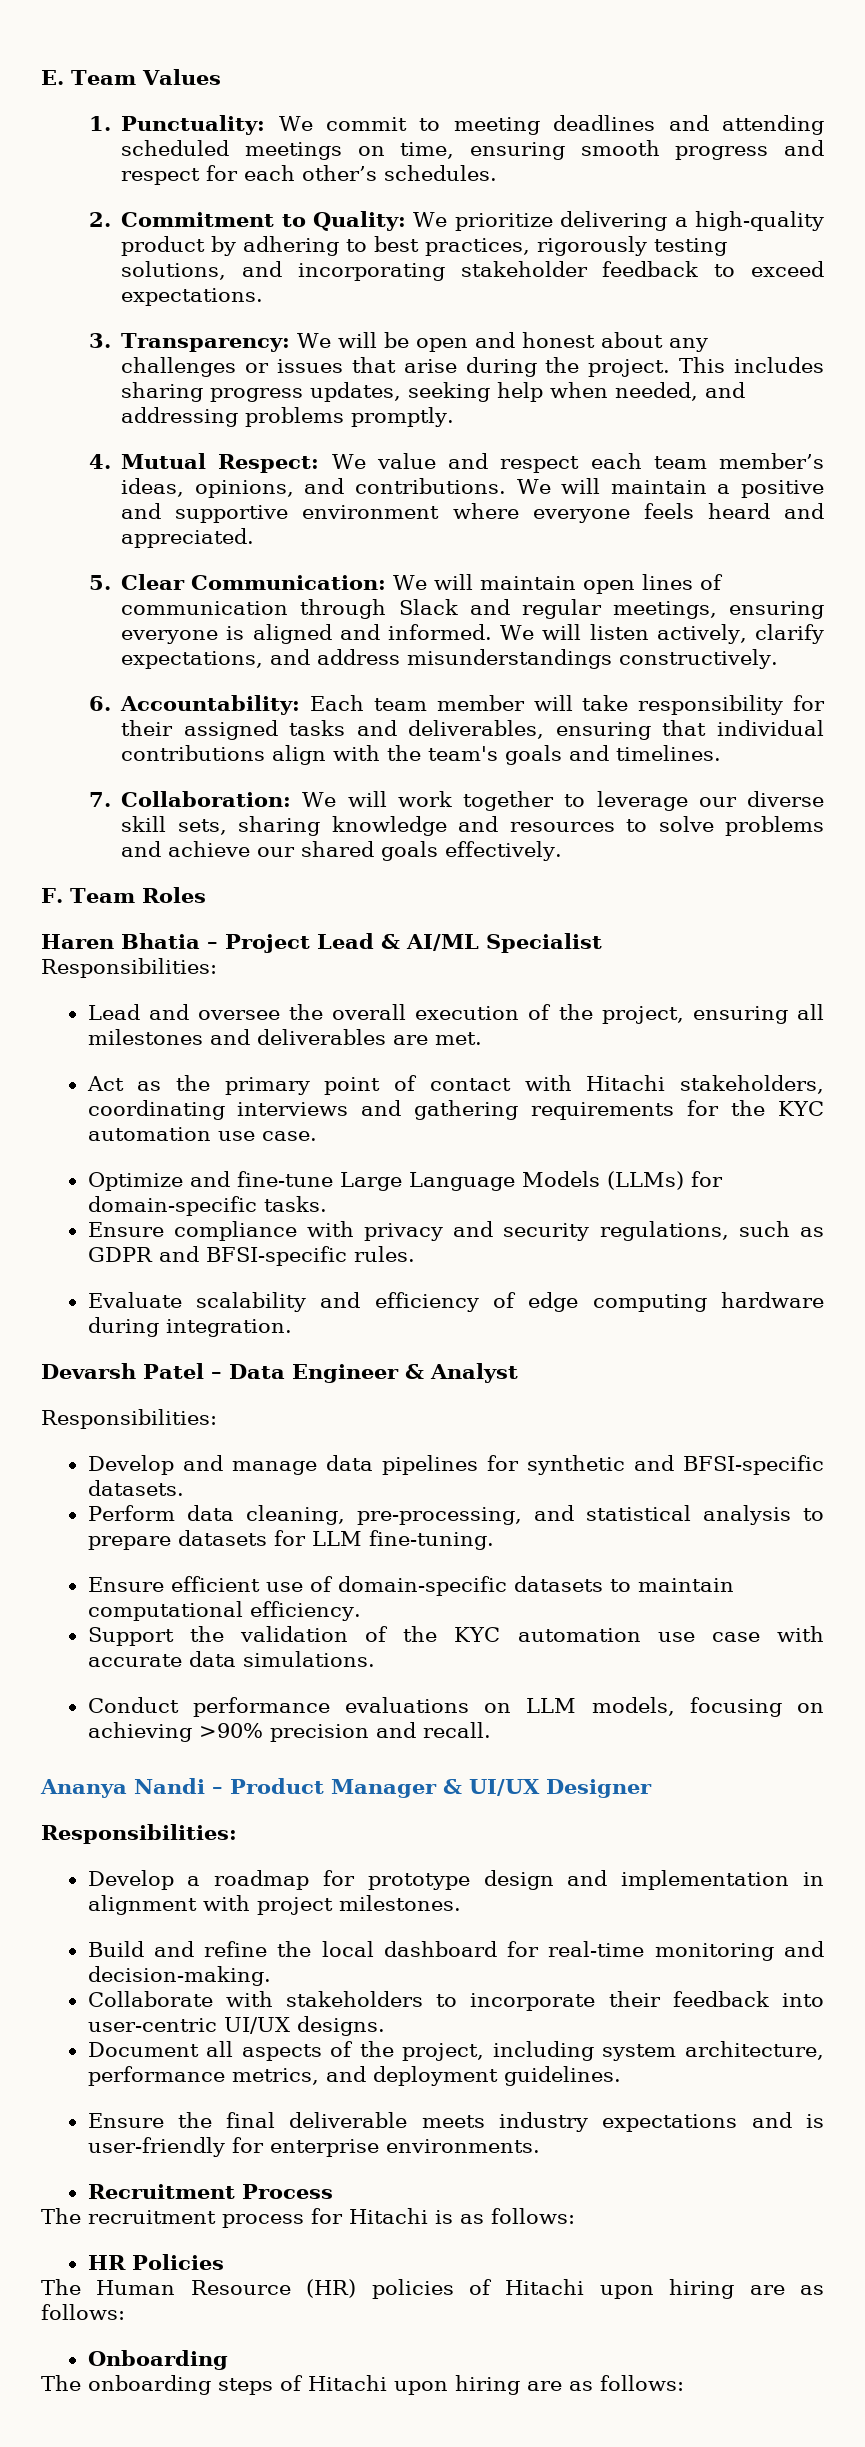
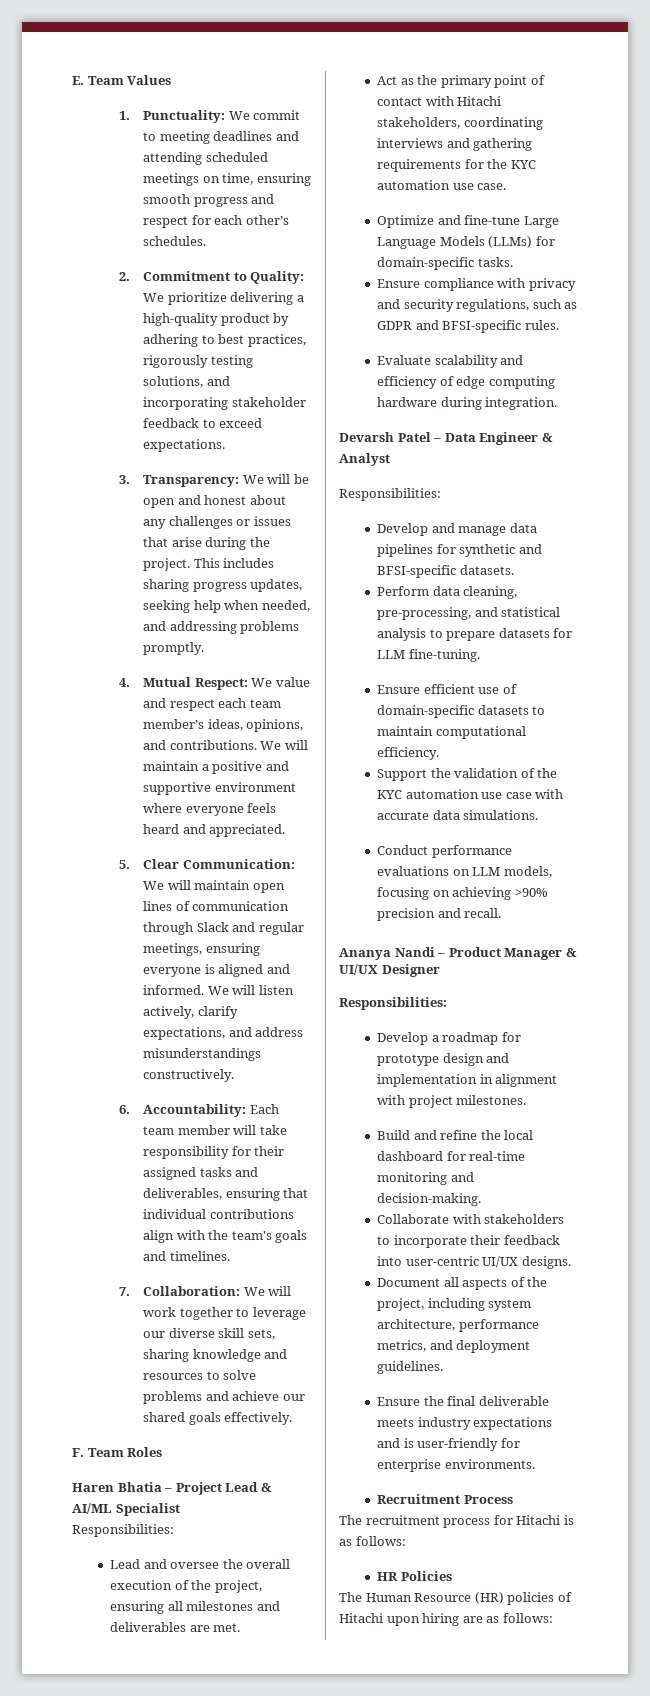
- Onboarding
- The onboarding steps of Hitachi upon hiring are as follows:

